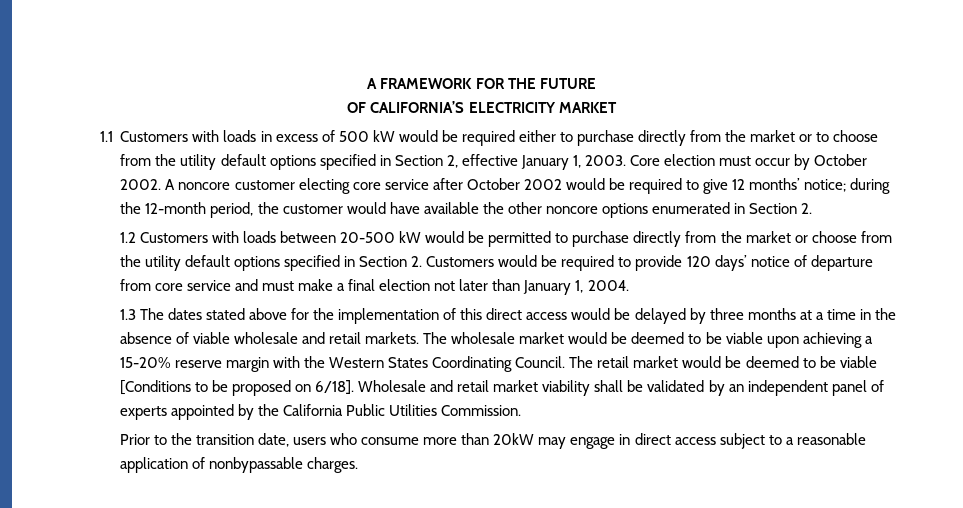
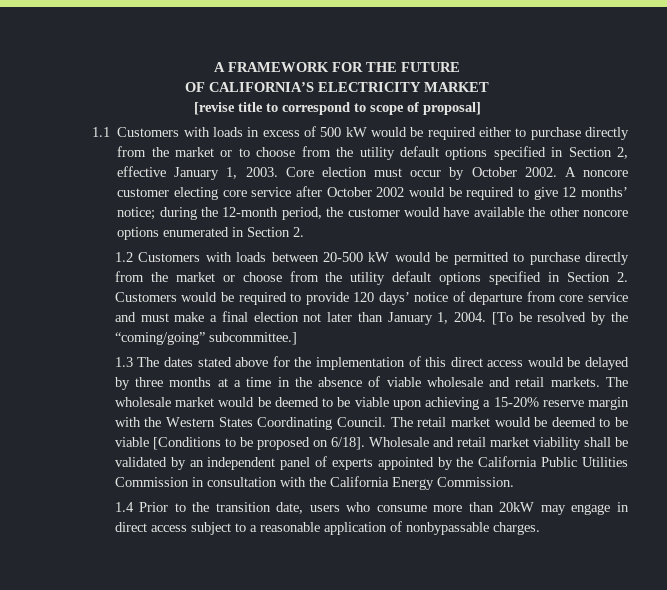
+ [revise title to correspond to scope of proposal]
+ [To be resolved by the “coming/going” subcommittee.]
- Wholesale and retail market viability shall be validated by an independent panel of experts appointed by the California Public Utilities Commission.
+ Wholesale and retail market viability shall be validated by an independent panel of experts appointed by the California Public Utilities Commission in consultation with the California Energy Commission.
- Prior to the transition date, users who consume more than 20kW may engage in direct access subject to a reasonable application of nonbypassable charges.
+ 1.4 Prior to the transition date, users who consume more than 20kW may engage in direct access subject to a reasonable application of nonbypassable charges.

